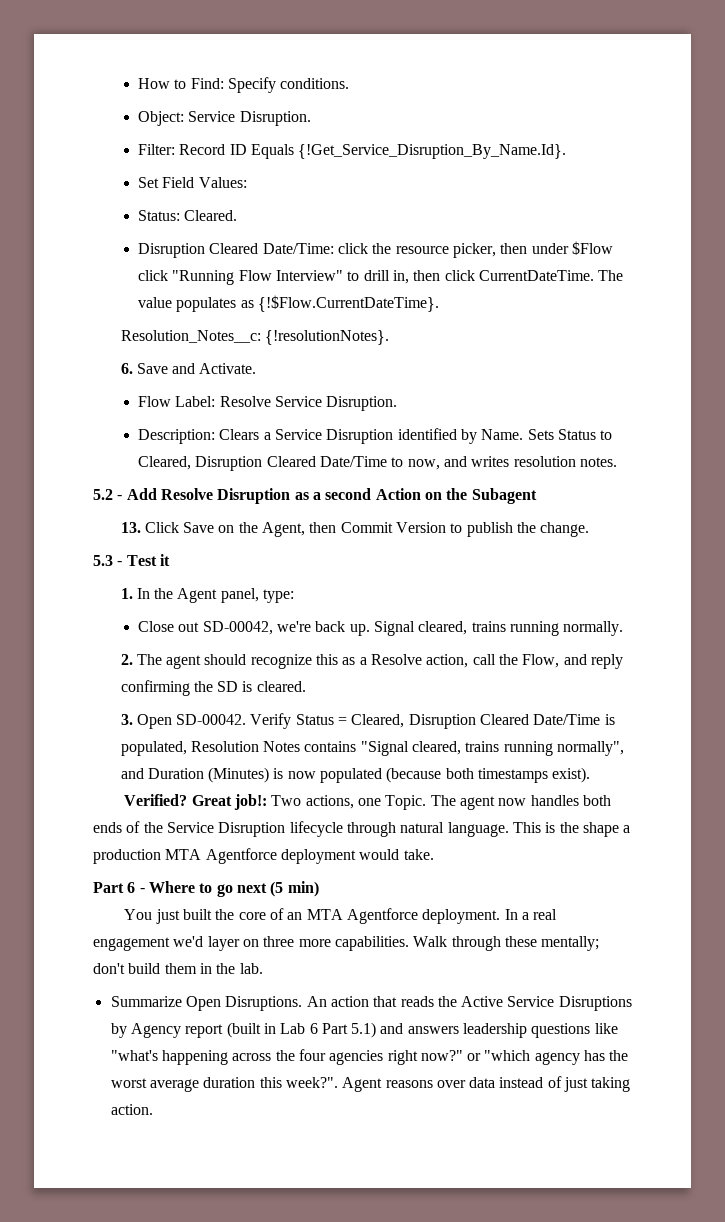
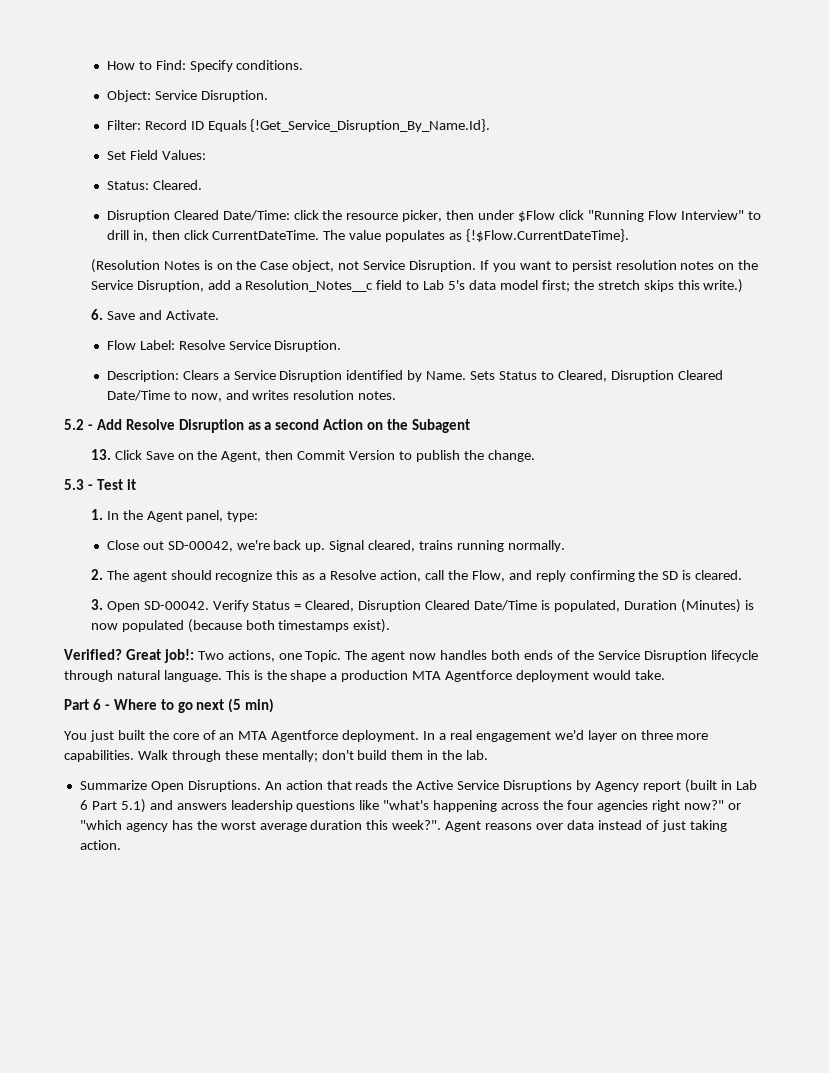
- Resolution_Notes__c: {!resolutionNotes}.
+ (Resolution Notes is on the Case object, not Service Disruption. If you want to persist resolution notes on the Service Disruption, add a Resolution_Notes__c field to Lab 5's data model first; the stretch skips this write.)
- Verify Status = Cleared, Disruption Cleared Date/Time is populated, Resolution Notes contains "Signal cleared, trains running normally", and Duration (Minutes) is now populated (because both timestamps exist).
+ Verify Status = Cleared, Disruption Cleared Date/Time is populated, Duration (Minutes) is now populated (because both timestamps exist).

